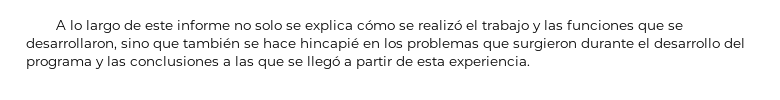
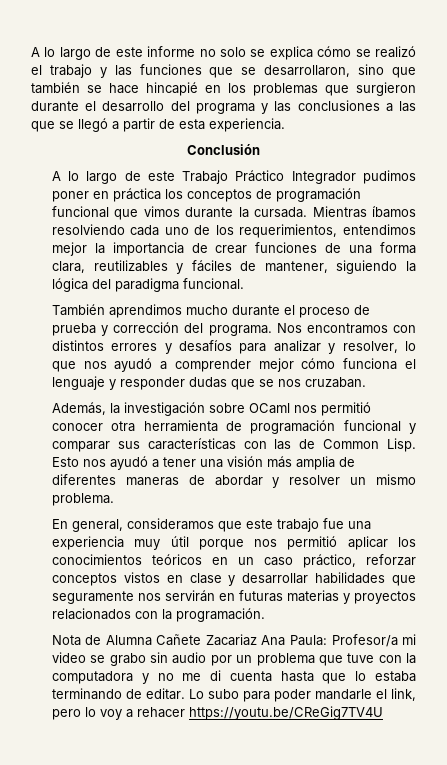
+ Conclusión
+ A lo largo de este Trabajo Práctico Integrador pudimos poner en práctica los conceptos de programación funcional que vimos durante la cursada. Mientras íbamos resolviendo cada uno de los requerimientos, entendimos mejor la importancia de crear funciones de una forma clara, reutilizables y fáciles de mantener, siguiendo la lógica del paradigma funcional.
+ También aprendimos mucho durante el proceso de prueba y corrección del programa. Nos encontramos con distintos errores y desafíos para analizar y resolver, lo que nos ayudó a comprender mejor cómo funciona el lenguaje y responder dudas que se nos cruzaban.
+ Además, la investigación sobre OCaml nos permitió conocer otra herramienta de programación funcional y comparar sus características con las de Common Lisp. Esto nos ayudó a tener una visión más amplia de diferentes maneras de abordar y resolver un mismo problema.
+ En general, consideramos que este trabajo fue una experiencia muy útil porque nos permitió aplicar los conocimientos teóricos en un caso práctico, reforzar conceptos vistos en clase y desarrollar habilidades que seguramente nos servirán en futuras materias y proyectos relacionados con la programación.
+ Nota de Alumna Cañete Zacariaz Ana Paula: Profesor/a mi video se grabo sin audio por un problema que tuve con la computadora y no me di cuenta hasta que lo estaba terminando de editar. Lo subo para poder mandarle el link, pero lo voy a rehacer https://youtu.be/CReGig7TV4U

